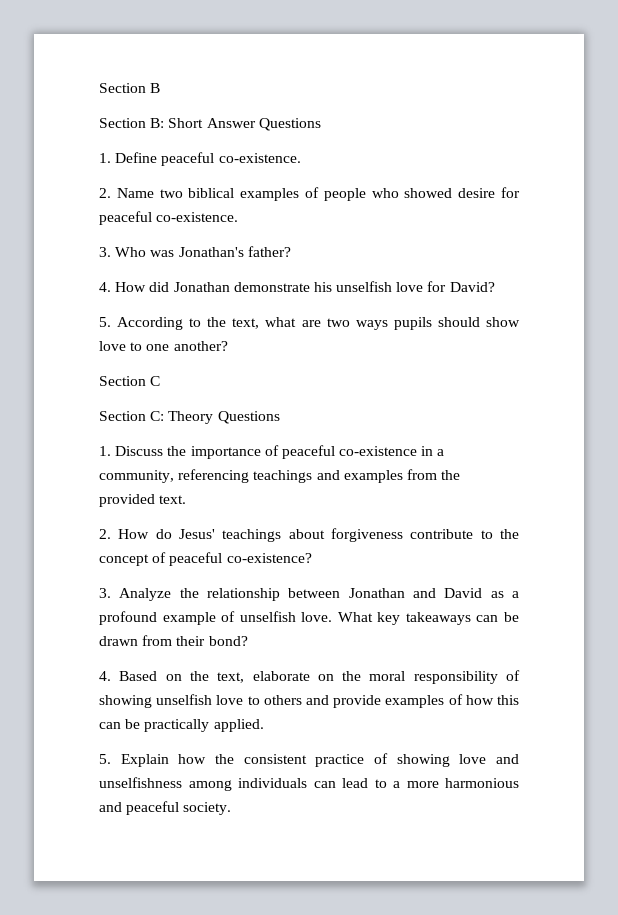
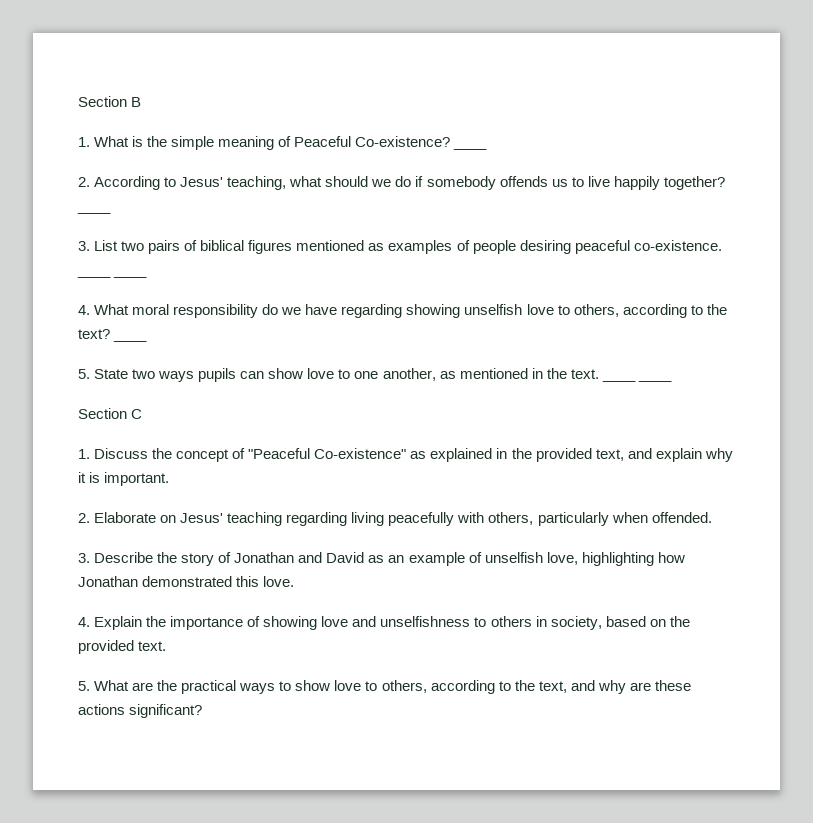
- Section B: Short Answer Questions
- 1. Define peaceful co-existence.
- 2. Name two biblical examples of people who showed desire for peaceful co-existence.
- 3. Who was Jonathan's father?
- 4. How did Jonathan demonstrate his unselfish love for David?
- 5. According to the text, what are two ways pupils should show love to one another?
+ 1. What is the simple meaning of Peaceful Co-existence? ____
+ 2. According to Jesus' teaching, what should we do if somebody offends us to live happily together? ____
+ 3. List two pairs of biblical figures mentioned as examples of people desiring peaceful co-existence. ____ ____
+ 4. What moral responsibility do we have regarding showing unselfish love to others, according to the text? ____
+ 5. State two ways pupils can show love to one another, as mentioned in the text. ____ ____
  Section C
- Section C: Theory Questions
- 1. Discuss the importance of peaceful co-existence in a community, referencing teachings and examples from the provided text.
- 2. How do Jesus' teachings about forgiveness contribute to the concept of peaceful co-existence?
- 3. Analyze the relationship between Jonathan and David as a profound example of unselfish love. What key takeaways can be drawn from their bond?
- 4. Based on the text, elaborate on the moral responsibility of showing unselfish love to others and provide examples of how this can be practically applied.
- 5. Explain how the consistent practice of showing love and unselfishness among individuals can lead to a more harmonious and peaceful society.
+ 1. Discuss the concept of "Peaceful Co-existence" as explained in the provided text, and explain why it is important.
+ 2. Elaborate on Jesus' teaching regarding living peacefully with others, particularly when offended.
+ 3. Describe the story of Jonathan and David as an example of unselfish love, highlighting how Jonathan demonstrated this love.
+ 4. Explain the importance of showing love and unselfishness to others in society, based on the provided text.
+ 5. What are the practical ways to show love to others, according to the text, and why are these actions significant?

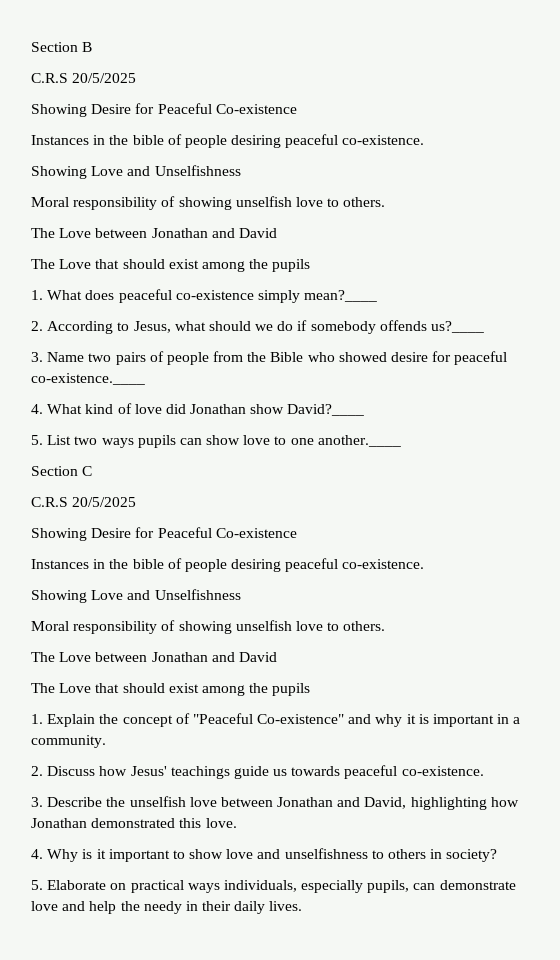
  Section B
- 1. What is the simple meaning of Peaceful Co-existence? ____
+ C.R.S 20/5/2025
+ Showing Desire for Peaceful Co-existence
+ Instances in the bible of people desiring peaceful co-existence.
+ Showing Love and Unselfishness
+ Moral responsibility of showing unselfish love to others.
+ The Love between Jonathan and David
+ The Love that should exist among the pupils
+ 1. What does peaceful co-existence simply mean?____
- 2. According to Jesus' teaching, what should we do if somebody offends us to live happily together? ____
- 3. List two pairs of biblical figures mentioned as examples of people desiring peaceful co-existence. ____ ____
- 4. What moral responsibility do we have regarding showing unselfish love to others, according to the text? ____
- 5. State two ways pupils can show love to one another, as mentioned in the text. ____ ____
+ 2. According to Jesus, what should we do if somebody offends us?____
+ 3. Name two pairs of people from the Bible who showed desire for peaceful co-existence.____
+ 4. What kind of love did Jonathan show David?____
+ 5. List two ways pupils can show love to one another.____
  Section C
- 1. Discuss the concept of "Peaceful Co-existence" as explained in the provided text, and explain why it is important.
- 2. Elaborate on Jesus' teaching regarding living peacefully with others, particularly when offended.
- 3. Describe the story of Jonathan and David as an example of unselfish love, highlighting how Jonathan demonstrated this love.
+ C.R.S 20/5/2025
+ Showing Desire for Peaceful Co-existence
+ Instances in the bible of people desiring peaceful co-existence.
+ Showing Love and Unselfishness
+ Moral responsibility of showing unselfish love to others.
+ The Love between Jonathan and David
+ The Love that should exist among the pupils
+ 1. Explain the concept of "Peaceful Co-existence" and why it is important in a community.
+ 2. Discuss how Jesus' teachings guide us towards peaceful co-existence.
+ 3. Describe the unselfish love between Jonathan and David, highlighting how Jonathan demonstrated this love.
- 4. Explain the importance of showing love and unselfishness to others in society, based on the provided text.
- 5. What are the practical ways to show love to others, according to the text, and why are these actions significant?
+ 4. Why is it important to show love and unselfishness to others in society?
+ 5. Elaborate on practical ways individuals, especially pupils, can demonstrate love and help the needy in their daily lives.

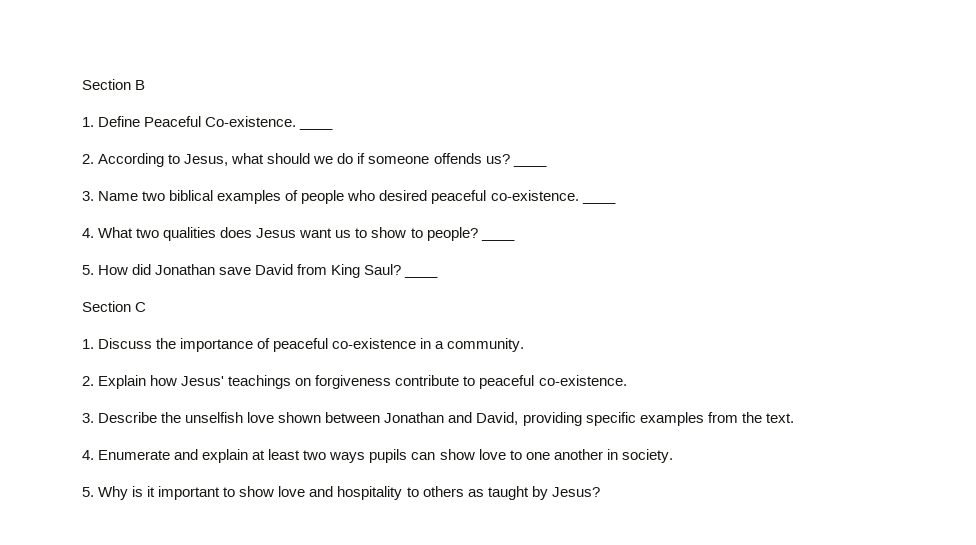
  Section B
- C.R.S 20/5/2025
- Showing Desire for Peaceful Co-existence
- Instances in the bible of people desiring peaceful co-existence.
- Showing Love and Unselfishness
- Moral responsibility of showing unselfish love to others.
- The Love between Jonathan and David
- The Love that should exist among the pupils
- 1. What does peaceful co-existence simply mean?____
+ 1. Define Peaceful Co-existence. ____
- 2. According to Jesus, what should we do if somebody offends us?____
+ 2. According to Jesus, what should we do if someone offends us? ____
- 3. Name two pairs of people from the Bible who showed desire for peaceful co-existence.____
- 4. What kind of love did Jonathan show David?____
- 5. List two ways pupils can show love to one another.____
+ 3. Name two biblical examples of people who desired peaceful co-existence. ____
+ 4. What two qualities does Jesus want us to show to people? ____
+ 5. How did Jonathan save David from King Saul? ____
  Section C
- C.R.S 20/5/2025
- Showing Desire for Peaceful Co-existence
- Instances in the bible of people desiring peaceful co-existence.
- Showing Love and Unselfishness
- Moral responsibility of showing unselfish love to others.
- The Love between Jonathan and David
- The Love that should exist among the pupils
- 1. Explain the concept of "Peaceful Co-existence" and why it is important in a community.
- 2. Discuss how Jesus' teachings guide us towards peaceful co-existence.
- 3. Describe the unselfish love between Jonathan and David, highlighting how Jonathan demonstrated this love.
- 4. Why is it important to show love and unselfishness to others in society?
- 5. Elaborate on practical ways individuals, especially pupils, can demonstrate love and help the needy in their daily lives.
+ 1. Discuss the importance of peaceful co-existence in a community.
+ 2. Explain how Jesus' teachings on forgiveness contribute to peaceful co-existence.
+ 3. Describe the unselfish love shown between Jonathan and David, providing specific examples from the text.
+ 4. Enumerate and explain at least two ways pupils can show love to one another in society.
+ 5. Why is it important to show love and hospitality to others as taught by Jesus?

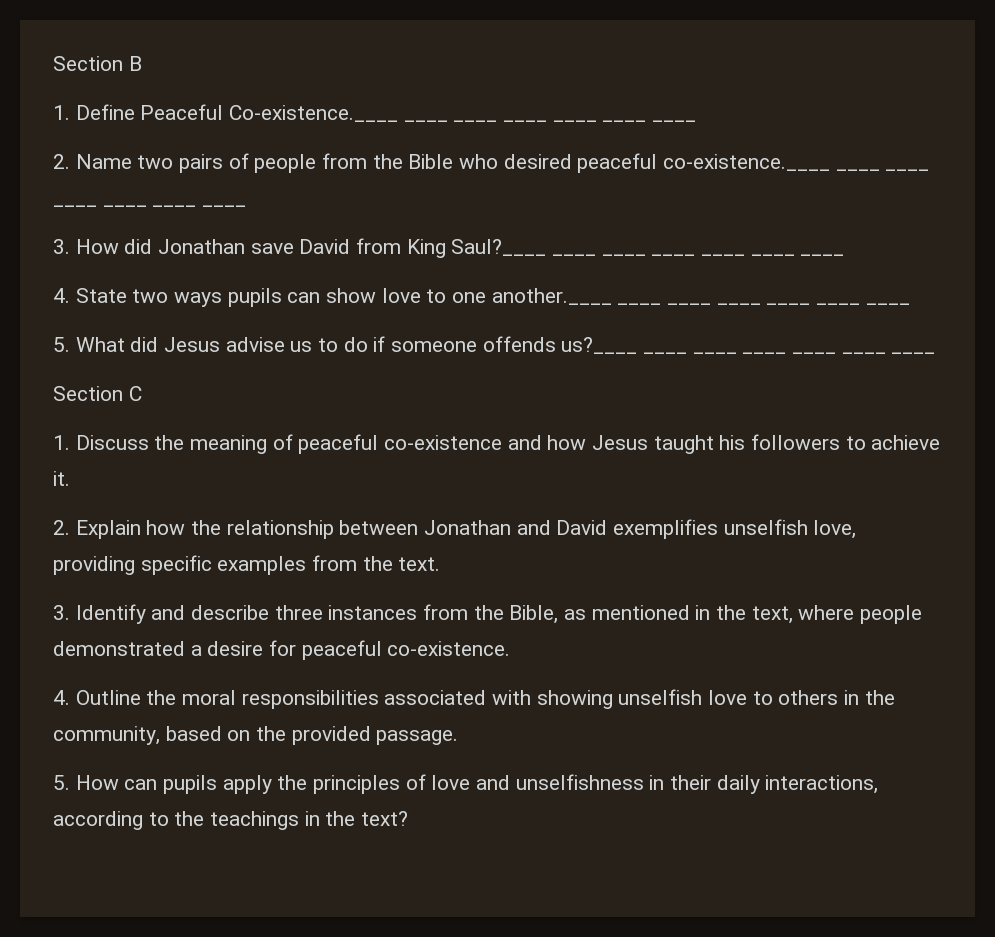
- 1. Define Peaceful Co-existence. ____
- 2. According to Jesus, what should we do if someone offends us? ____
- 3. Name two biblical examples of people who desired peaceful co-existence. ____
- 4. What two qualities does Jesus want us to show to people? ____
- 5. How did Jonathan save David from King Saul? ____
+ 1. Define Peaceful Co-existence.____ ____ ____ ____ ____ ____ ____
+ 2. Name two pairs of people from the Bible who desired peaceful co-existence.____ ____ ____ ____ ____ ____ ____
+ 3. How did Jonathan save David from King Saul?____ ____ ____ ____ ____ ____ ____
+ 4. State two ways pupils can show love to one another.____ ____ ____ ____ ____ ____ ____
+ 5. What did Jesus advise us to do if someone offends us?____ ____ ____ ____ ____ ____ ____
- 1. Discuss the importance of peaceful co-existence in a community.
- 2. Explain how Jesus' teachings on forgiveness contribute to peaceful co-existence.
- 3. Describe the unselfish love shown between Jonathan and David, providing specific examples from the text.
+ 1. Discuss the meaning of peaceful co-existence and how Jesus taught his followers to achieve it.
+ 2. Explain how the relationship between Jonathan and David exemplifies unselfish love, providing specific examples from the text.
- 4. Enumerate and explain at least two ways pupils can show love to one another in society.
- 5. Why is it important to show love and hospitality to others as taught by Jesus?
+ 3. Identify and describe three instances from the Bible, as mentioned in the text, where people demonstrated a desire for peaceful co-existence.
+ 4. Outline the moral responsibilities associated with showing unselfish love to others in the community, based on the provided passage.
+ 5. How can pupils apply the principles of love and unselfishness in their daily interactions, according to the teachings in the text?

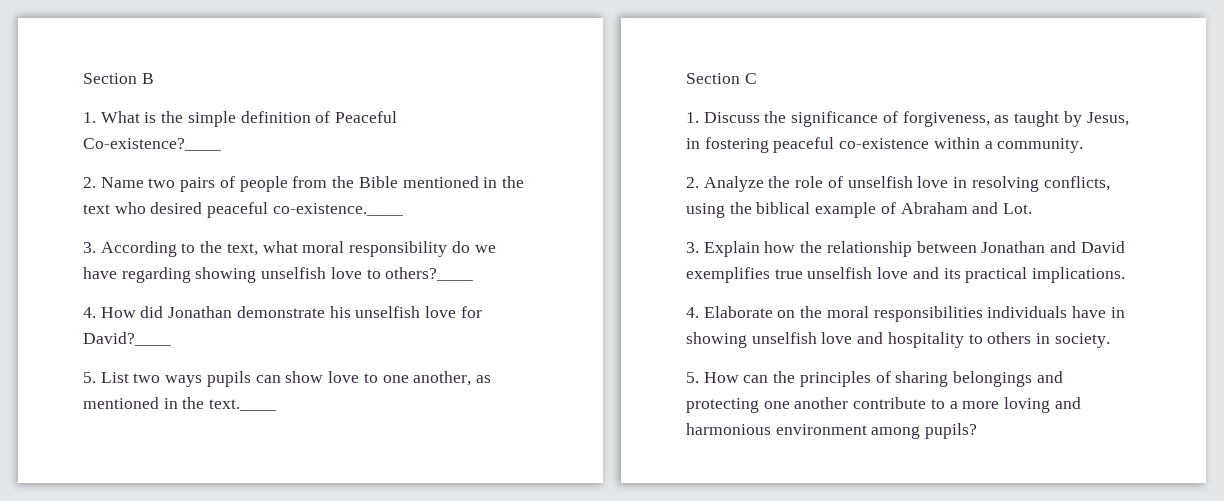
- 1. Define Peaceful Co-existence.____ ____ ____ ____ ____ ____ ____
+ 1. What is the simple definition of Peaceful Co-existence?____
- 2. Name two pairs of people from the Bible who desired peaceful co-existence.____ ____ ____ ____ ____ ____ ____
- 3. How did Jonathan save David from King Saul?____ ____ ____ ____ ____ ____ ____
- 4. State two ways pupils can show love to one another.____ ____ ____ ____ ____ ____ ____
- 5. What did Jesus advise us to do if someone offends us?____ ____ ____ ____ ____ ____ ____
+ 2. Name two pairs of people from the Bible mentioned in the text who desired peaceful co-existence.____
+ 3. According to the text, what moral responsibility do we have regarding showing unselfish love to others?____
+ 4. How did Jonathan demonstrate his unselfish love for David?____
+ 5. List two ways pupils can show love to one another, as mentioned in the text.____
- 1. Discuss the meaning of peaceful co-existence and how Jesus taught his followers to achieve it.
- 2. Explain how the relationship between Jonathan and David exemplifies unselfish love, providing specific examples from the text.
- 3. Identify and describe three instances from the Bible, as mentioned in the text, where people demonstrated a desire for peaceful co-existence.
- 4. Outline the moral responsibilities associated with showing unselfish love to others in the community, based on the provided passage.
+ 1. Discuss the significance of forgiveness, as taught by Jesus, in fostering peaceful co-existence within a community.
+ 2. Analyze the role of unselfish love in resolving conflicts, using the biblical example of Abraham and Lot.
+ 3. Explain how the relationship between Jonathan and David exemplifies true unselfish love and its practical implications.
+ 4. Elaborate on the moral responsibilities individuals have in showing unselfish love and hospitality to others in society.
- 5. How can pupils apply the principles of love and unselfishness in their daily interactions, according to the teachings in the text?
+ 5. How can the principles of sharing belongings and protecting one another contribute to a more loving and harmonious environment among pupils?

